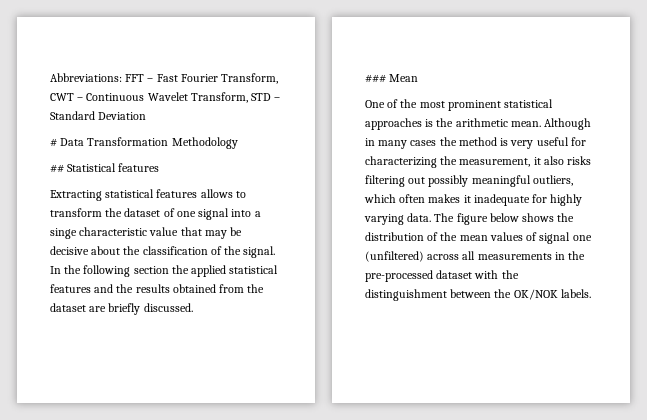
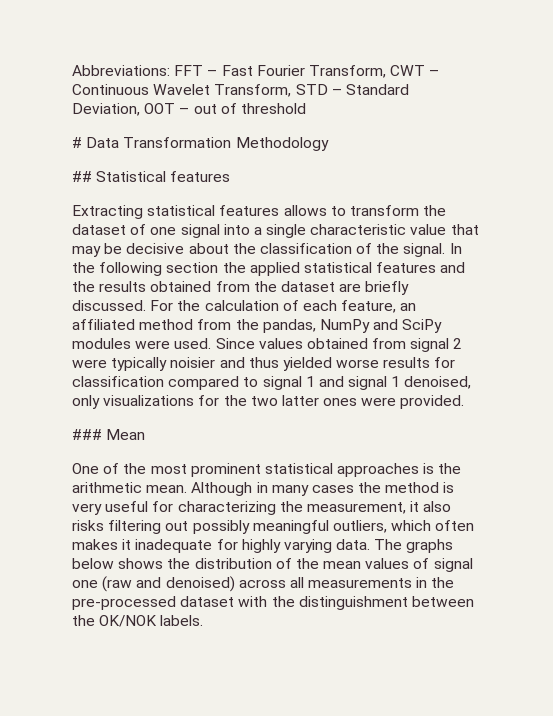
- Abbreviations: FFT – Fast Fourier Transform, CWT – Continuous Wavelet Transform, STD – Standard Deviation
+ Abbreviations: FFT – Fast Fourier Transform, CWT – Continuous Wavelet Transform, STD – Standard Deviation, OOT – out of threshold
- Extracting statistical features allows to transform the dataset of one signal into a singe characteristic value that may be decisive about the classification of the signal.
+ Extracting statistical features allows to transform the dataset of one signal into a single characteristic value that may be decisive about the classification of the signal.
+ For the calculation of each feature, an affiliated method from the pandas, NumPy and SciPy modules were used. Since values obtained from signal 2 were typically noisier and thus yielded worse results for classification compared to signal 1 and signal 1 denoised, only visualizations for the two latter ones were provided.
- The figure below shows the distribution of the mean values of signal one (unfiltered) across all measurements in the pre-processed dataset with the distinguishment between the OK/NOK labels.
+ The graphs below shows the distribution of the mean values of signal one (raw and denoised) across all measurements in the pre-processed dataset with the distinguishment between the OK/NOK labels.

